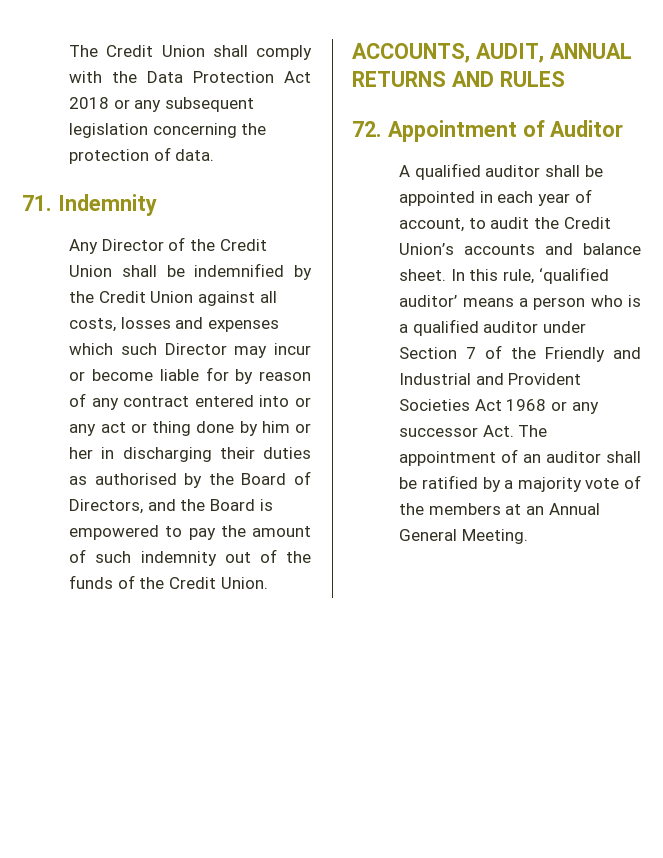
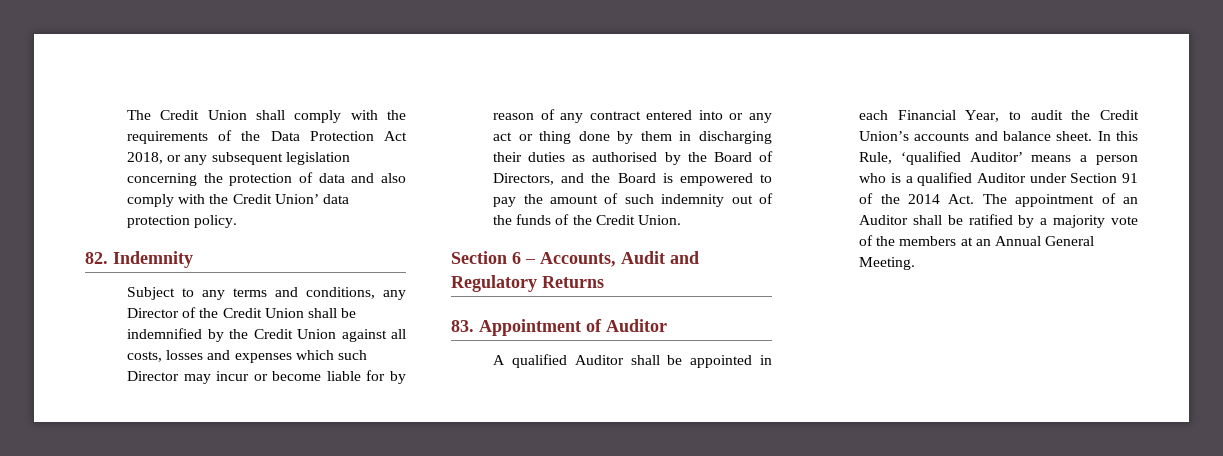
- The Credit Union shall comply with the Data Protection Act 2018 or any subsequent legislation concerning the protection of data.
- 71. Indemnity
- Any Director of the Credit Union shall be indemnified by the Credit Union against all costs, losses and expenses which such Director may incur or become liable for by reason of any contract entered into or any act or thing done by him or her in discharging their duties as authorised by the Board of Directors, and the Board is empowered to pay the amount of such indemnity out of the funds of the Credit Union.
+ The Credit Union shall comply with the requirements of the Data Protection Act 2018, or any subsequent legislation concerning the protection of data and also comply with the Credit Union’ data protection policy.
+ 82. Indemnity
+ Subject to any terms and conditions, any Director of the Credit Union shall be indemnified by the Credit Union against all costs, losses and expenses which such Director may incur or become liable for by reason of any contract entered into or any act or thing done by them in discharging their duties as authorised by the Board of Directors, and the Board is empowered to pay the amount of such indemnity out of the funds of the Credit Union.
- ACCOUNTS, AUDIT, ANNUAL RETURNS AND RULES
- 72. Appointment of Auditor
+ Section 6 – Accounts, Audit and Regulatory Returns
+ 83. Appointment of Auditor
- A qualified auditor shall be appointed in each year of account, to audit the Credit Union’s accounts and balance sheet.
+ A qualified Auditor shall be appointed in each Financial Year, to audit the Credit Union’s accounts and balance sheet.
- In this rule, ‘qualified auditor’ means a person who is a qualified auditor under Section 7 of the Friendly and Industrial and Provident Societies Act 1968 or any successor Act. The appointment of an auditor shall be ratified by a majority vote of the members at an Annual General Meeting.
+ In this Rule, ‘qualified Auditor’ means a person who is a qualified Auditor under Section 91 of the 2014 Act. The appointment of an Auditor shall be ratified by a majority vote of the members at an Annual General Meeting.

